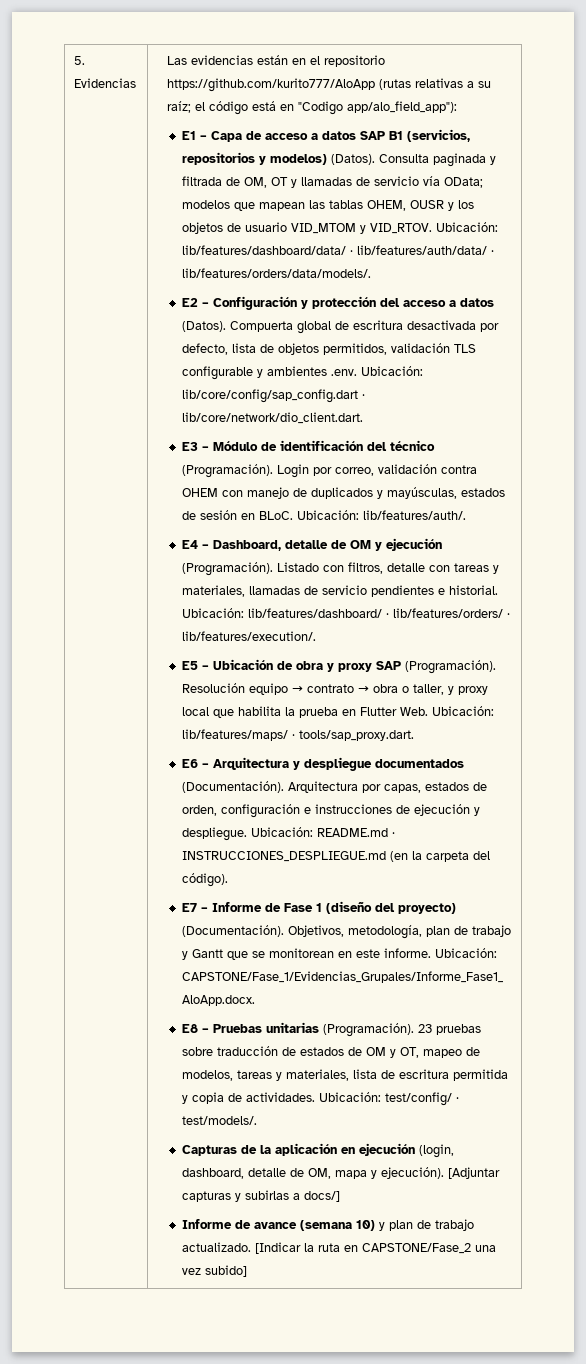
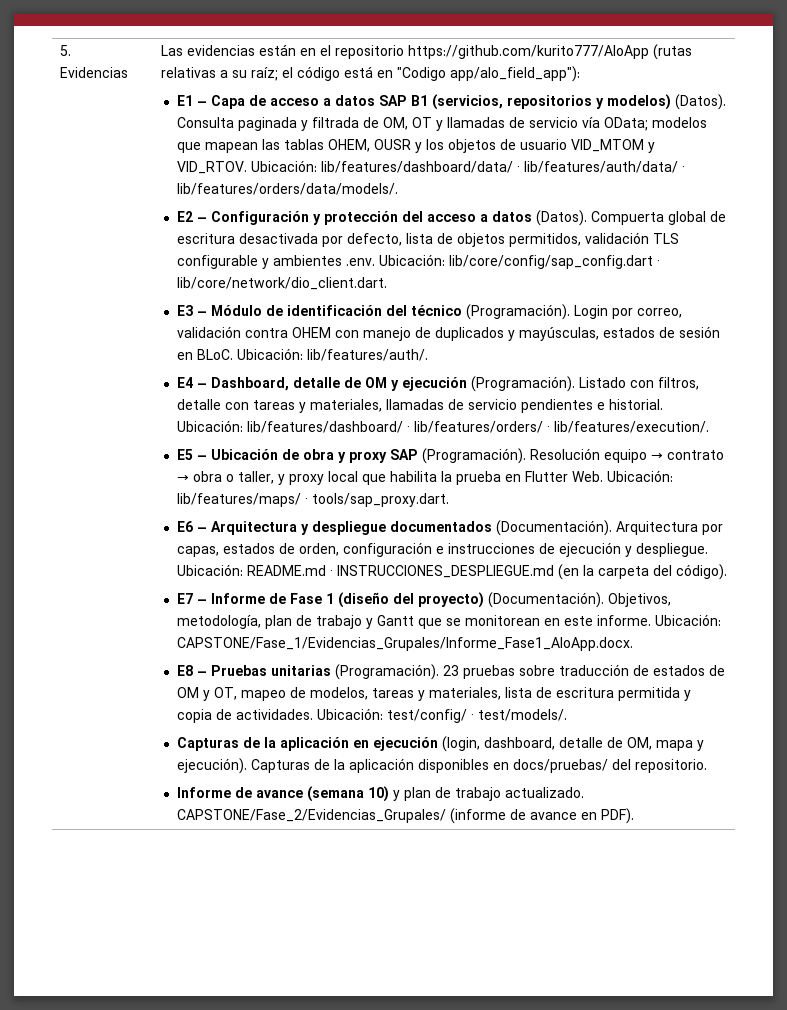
- [Adjuntar capturas y subirlas a docs/]
+ Capturas de la aplicación disponibles en docs/pruebas/ del repositorio.
- [Indicar la ruta en CAPSTONE/Fase_2 una vez subido]
+ CAPSTONE/Fase_2/Evidencias_Grupales/ (informe de avance en PDF).

